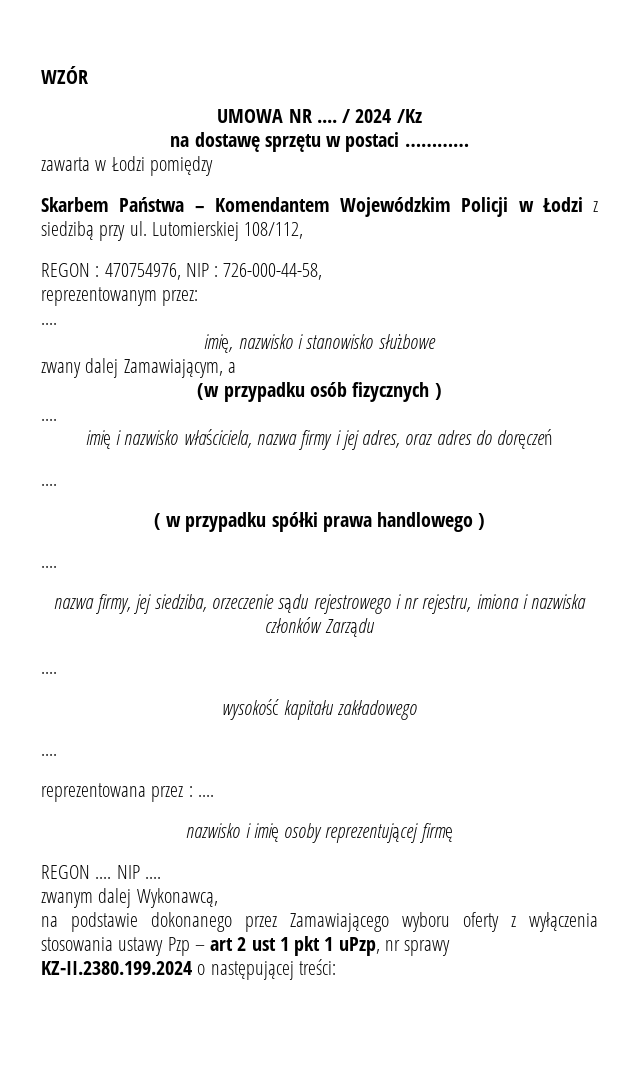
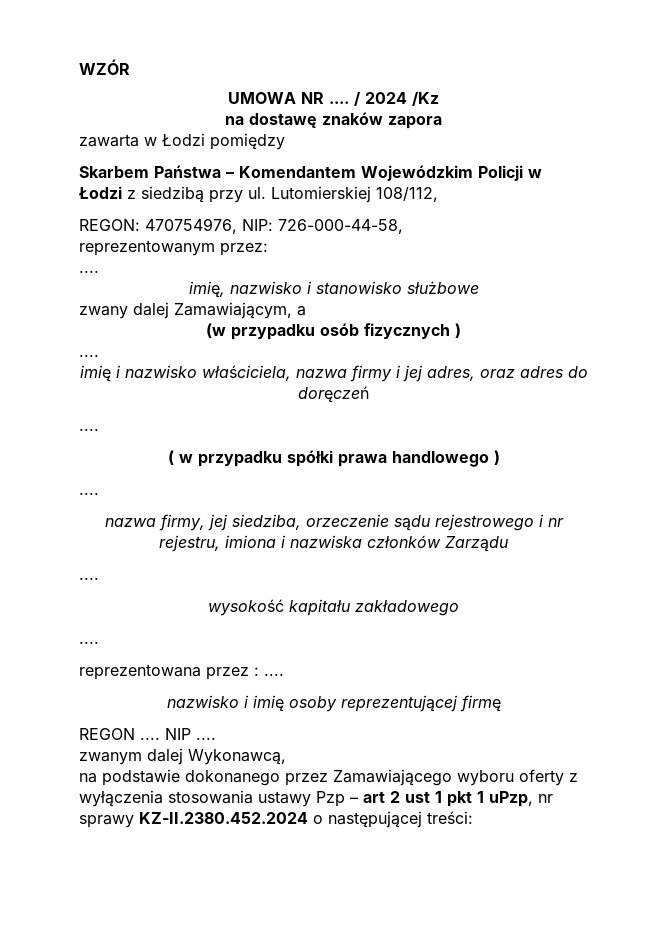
- na dostawę sprzętu w postaci …………
+ na dostawę znaków zapora
- REGON : 470754976, NIP : 726-000-44-58,
+ REGON: 470754976, NIP: 726-000-44-58,
- na podstawie dokonanego przez Zamawiającego wyboru oferty z wyłączenia stosowania ustawy Pzp – art 2 ust 1 pkt 1 uPzp, nr sprawy KZ-II.2380.199.2024 o następującej treści:
+ na podstawie dokonanego przez Zamawiającego wyboru oferty z wyłączenia stosowania ustawy Pzp – art 2 ust 1 pkt 1 uPzp, nr sprawy KZ-II.2380.452.2024 o następującej treści:

